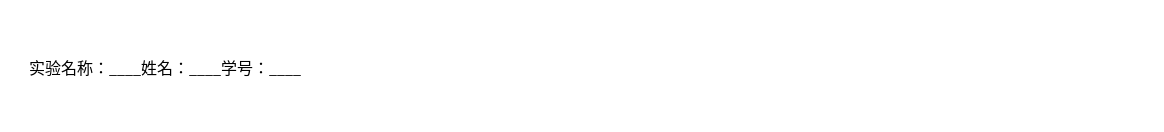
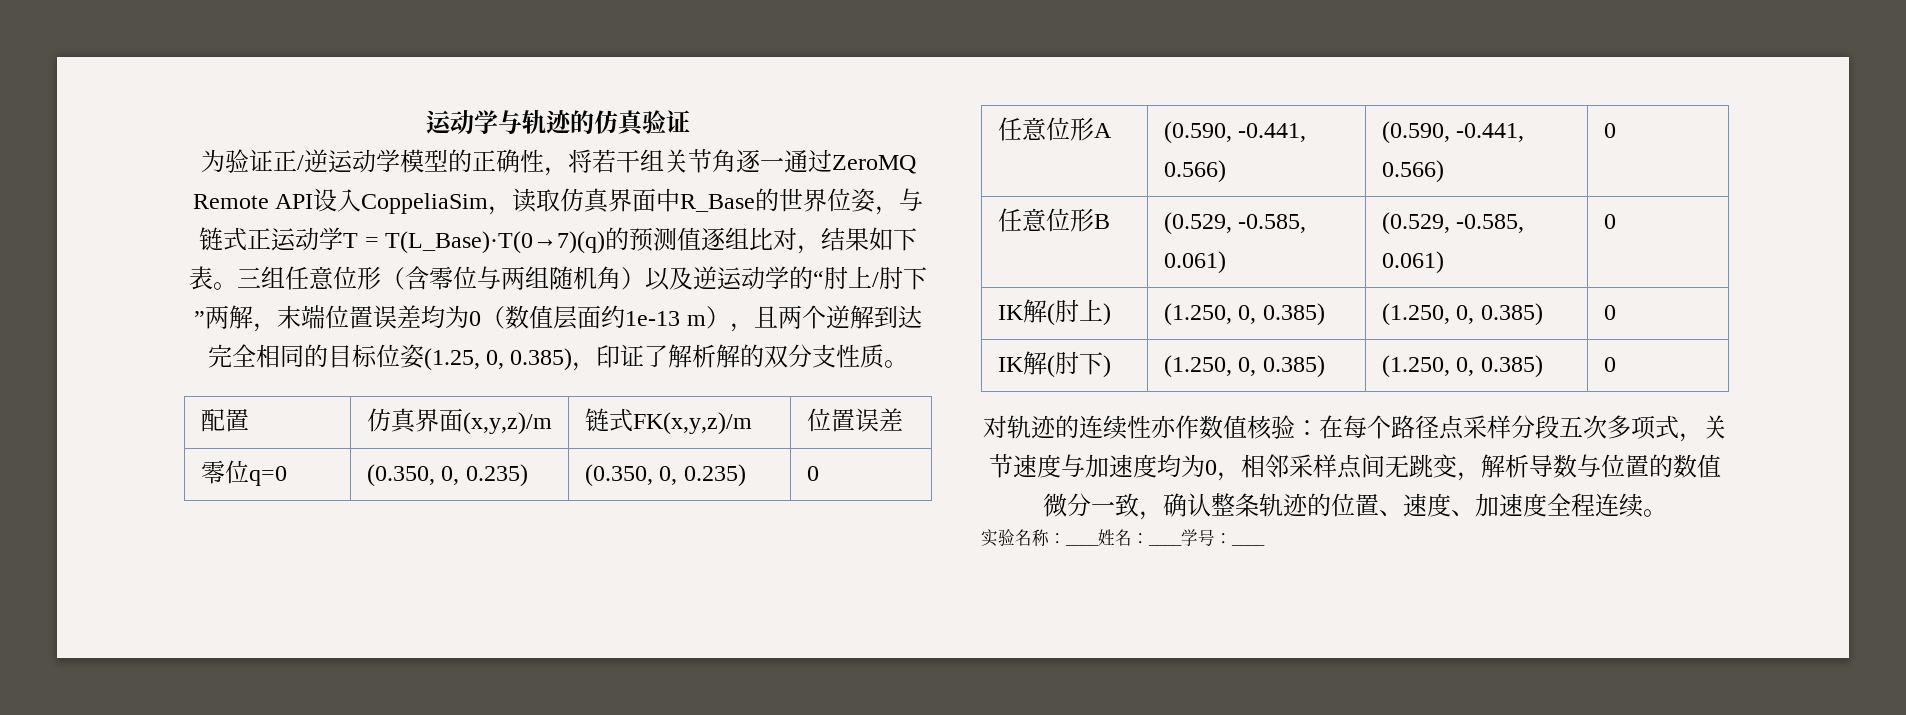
+ 运动学与轨迹的仿真验证
+ 为验证正/逆运动学模型的正确性，将若干组关节角逐一通过ZeroMQ Remote API设入CoppeliaSim，读取仿真界面中R_Base的世界位姿，与链式正运动学T = T(L_Base)·T(0→7)(q)的预测值逐组比对，结果如下表。三组任意位形（含零位与两组随机角）以及逆运动学的“肘上/肘下”两解，末端位置误差均为0（数值层面约1e-13 m），且两个逆解到达完全相同的目标位姿(1.25, 0, 0.385)，印证了解析解的双分支性质。
+ 配置 | 仿真界面(x,y,z)/m | 链式FK(x,y,z)/m | 位置误差
+ 零位q=0 | (0.350, 0, 0.235) | (0.350, 0, 0.235) | 0
+ 任意位形A | (0.590, -0.441, 0.566) | (0.590, -0.441, 0.566) | 0
+ 任意位形B | (0.529, -0.585, 0.061) | (0.529, -0.585, 0.061) | 0
+ IK解(肘上) | (1.250, 0, 0.385) | (1.250, 0, 0.385) | 0
+ IK解(肘下) | (1.250, 0, 0.385) | (1.250, 0, 0.385) | 0
+ 对轨迹的连续性亦作数值核验：在每个路径点采样分段五次多项式，关节速度与加速度均为0，相邻采样点间无跳变，解析导数与位置的数值微分一致，确认整条轨迹的位置、速度、加速度全程连续。

